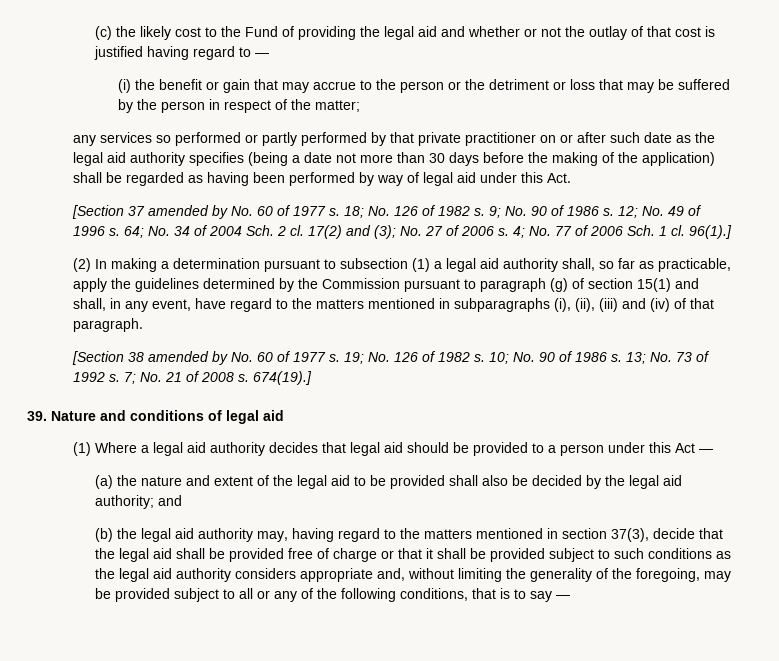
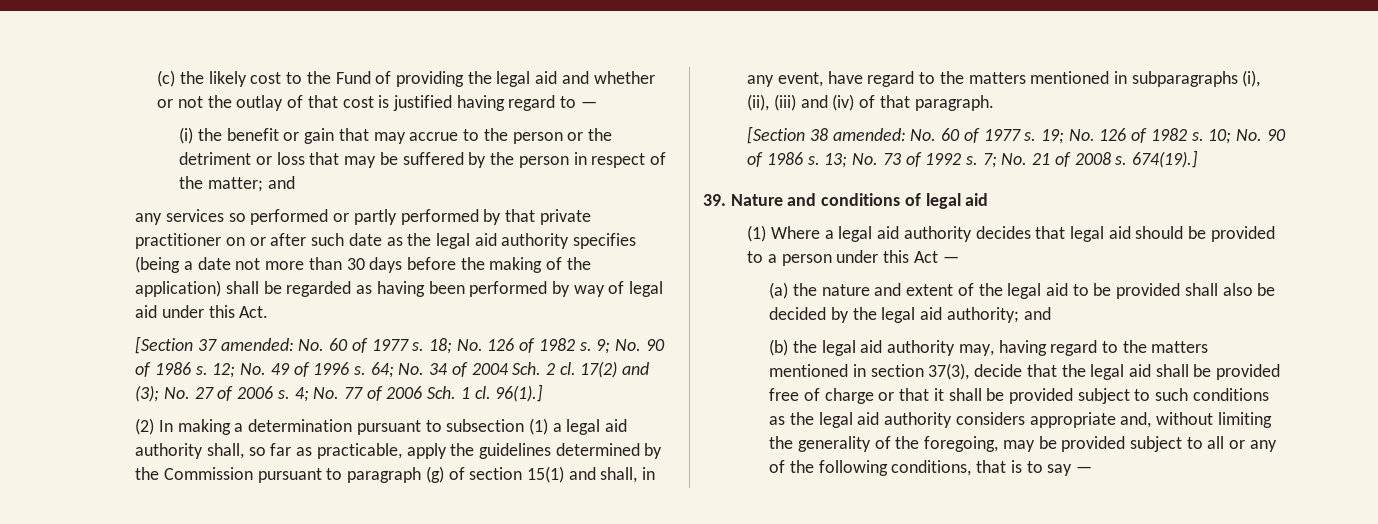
- (i) the benefit or gain that may accrue to the person or the detriment or loss that may be suffered by the person in respect of the matter;
+ (i) the benefit or gain that may accrue to the person or the detriment or loss that may be suffered by the person in respect of the matter; and
- [Section 37 amended by No. 60 of 1977 s.
+ [Section 37 amended: No. 60 of 1977 s.
- [Section 38 amended by No. 60 of 1977 s.
+ [Section 38 amended: No. 60 of 1977 s.

